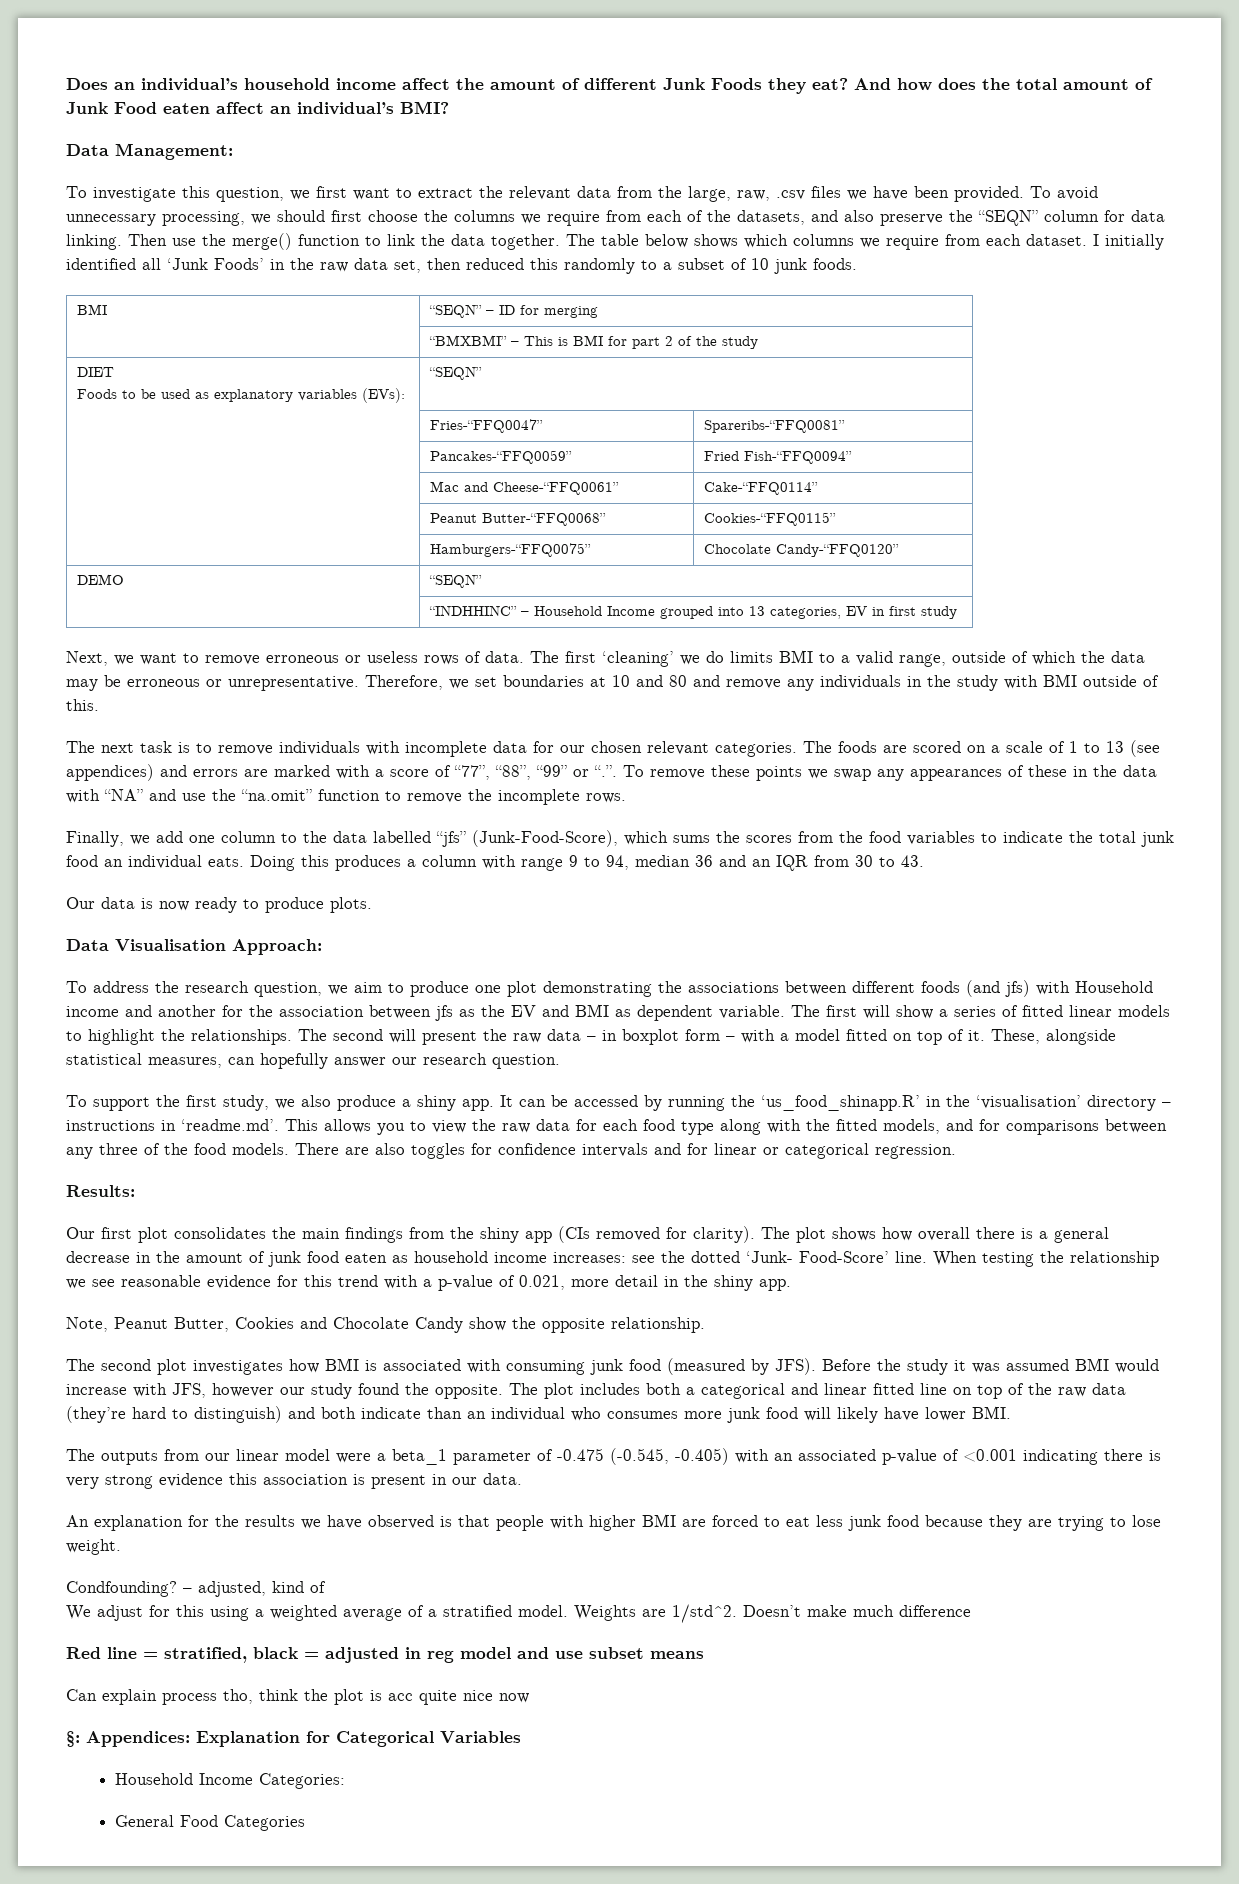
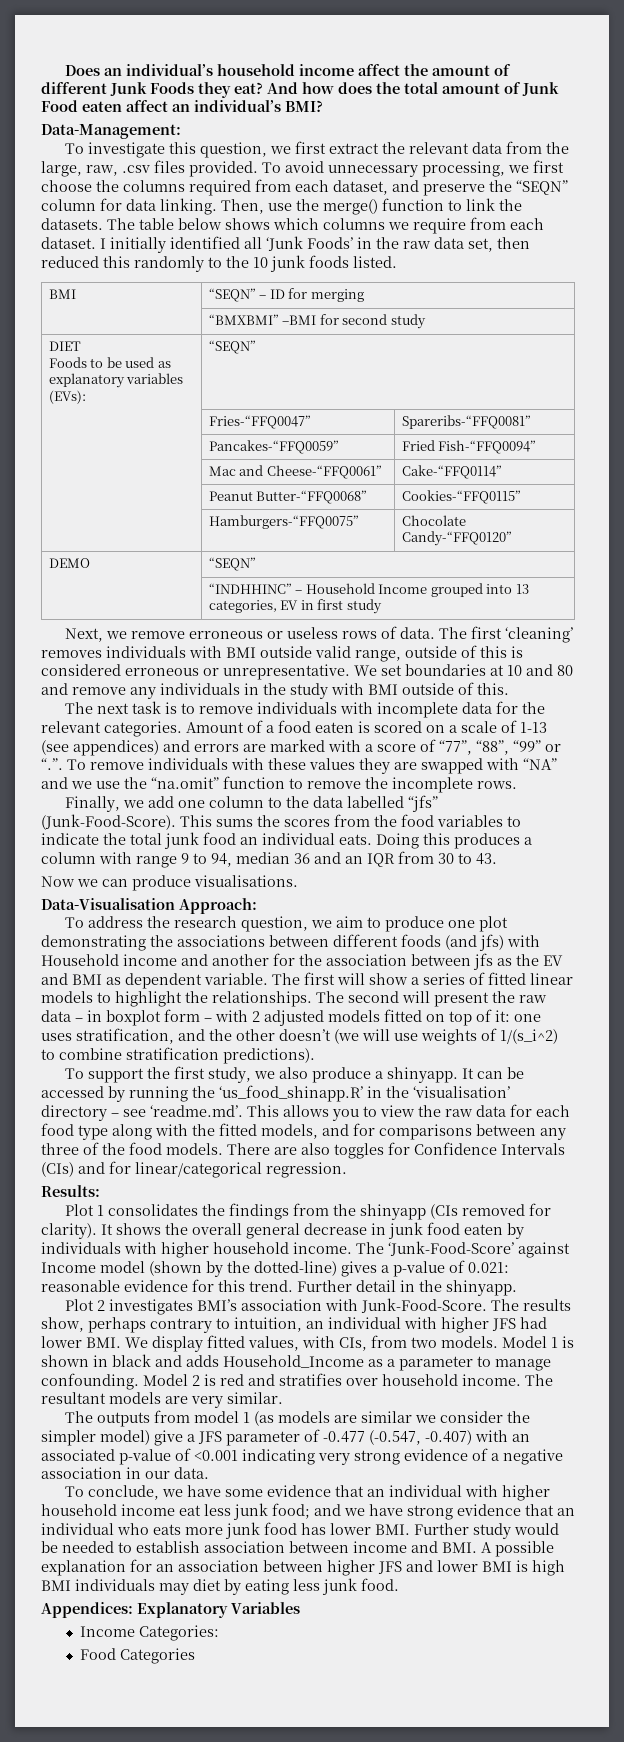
- Data Management:
+ Data-Management:
- To investigate this question, we first want to extract the relevant data from the large, raw, .csv files we have been provided.
+ To investigate this question, we first extract the relevant data from the large, raw, .csv files provided.
- To avoid unnecessary processing, we should first choose the columns we require from each of the datasets, and also preserve the “SEQN” column for data linking.
+ To avoid unnecessary processing, we first choose the columns required from each dataset, and preserve the “SEQN” column for data linking.
- Then use the merge() function to link the data together.
+ Then, use the merge() function to link the datasets.
- I initially identified all ‘Junk Foods’ in the raw data set, then reduced this randomly to a subset of 10 junk foods.
+ I initially identified all ‘Junk Foods’ in the raw data set, then reduced this randomly to the 10 junk foods listed.
- | “BMXBMI” – This is BMI for part 2 of the study
+ | “BMXBMI” –BMI for second study
- Next, we want to remove erroneous or useless rows of data.
+ Next, we remove erroneous or useless rows of data.
- The first ‘cleaning’ we do limits BMI to a valid range, outside of which the data may be erroneous or unrepresentative.
+ The first ‘cleaning’ removes individuals with BMI outside valid range, outside of this is considered erroneous or unrepresentative.
- Therefore, we set boundaries at 10 and 80 and remove any individuals in the study with BMI outside of this.
+ We set boundaries at 10 and 80 and remove any individuals in the study with BMI outside of this.
- The next task is to remove individuals with incomplete data for our chosen relevant categories. The foods are scored on a scale of 1 to 13 (see appendices) and errors are marked with a score of “77”, “88”, “99” or “.”. To remove these points we swap any appearances of these in the data with “NA” and use the “na.omit” function to remove the incomplete rows.
+ The next task is to remove individuals with incomplete data for the relevant categories. Amount of a food eaten is scored on a scale of 1-13 (see appendices) and errors are marked with a score of “77”, “88”, “99” or “.”. To remove individuals with these values they are swapped with “NA” and we use the “na.omit” function to remove the incomplete rows.
- Finally, we add one column to the data labelled “jfs” (Junk-Food-Score), which sums the scores from the food variables to indicate the total junk food an individual eats.
+ Finally, we add one column to the data labelled “jfs” (Junk-Food-Score). This sums the scores from the food variables to indicate the total junk food an individual eats.
- Our data is now ready to produce plots.
- Data Visualisation Approach:
+ Now we can produce visualisations.
+ Data-Visualisation Approach:
- The second will present the raw data – in boxplot form – with a model fitted on top of it. These, alongside statistical measures, can hopefully answer our research question.
+ The second will present the raw data – in boxplot form – with 2 adjusted models fitted on top of it: one uses stratification, and the other doesn’t (we will use weights of 1/(s_i^2) to combine stratification predictions).
- To support the first study, we also produce a shiny app.
+ To support the first study, we also produce a shinyapp.
- It can be accessed by running the ‘us_food_shinapp.R’ in the ‘visualisation’ directory – instructions in ‘readme.md’. This allows you to view the raw data for each food type along with the fitted models, and for comparisons between any three of the food models.
+ It can be accessed by running the ‘us_food_shinapp.R’ in the ‘visualisation’ directory – see ‘readme.md’. This allows you to view the raw data for each food type along with the fitted models, and for comparisons between any three of the food models.
- There are also toggles for confidence intervals and for linear or categorical regression.
+ There are also toggles for Confidence Intervals (CIs) and for linear/categorical regression.
- Our first plot consolidates the main findings from the shiny app (CIs removed for clarity).
+ Plot 1 consolidates the findings from the shinyapp (CIs removed for clarity).
- The plot shows how overall there is a general decrease in the amount of junk food eaten as household income increases: see the dotted ‘Junk- Food-Score’ line. When testing the relationship we see reasonable evidence for this trend with a p-value of 0.021, more detail in the shiny app.
- Note, Peanut Butter, Cookies and Chocolate Candy show the opposite relationship.
- The second plot investigates how BMI is associated with consuming junk food (measured by JFS). Before the study it was assumed BMI would increase with JFS, however our study found the opposite. The plot includes both a categorical and linear fitted line on top of the raw data (they’re hard to distinguish) and both indicate than an individual who consumes more junk food will likely have lower BMI.
- The outputs from our linear model were a beta_1 parameter of -0.475 (-0.545, -0.405) with an associated p-value of <0.001 indicating there is very strong evidence this association is present in our data.
+ It shows the overall general decrease in junk food eaten by individuals with higher household income. The ‘Junk-Food-Score’ against Income model (shown by the dotted-line) gives a p-value of 0.021: reasonable evidence for this trend. Further detail in the shinyapp.
+ Plot 2 investigates BMI’s association with Junk-Food-Score. The results show, perhaps contrary to intuition, an individual with higher JFS had lower BMI. We display fitted values, with CIs, from two models. Model 1 is shown in black and adds Household_Income as a parameter to manage confounding. Model 2 is red and stratifies over household income. The resultant models are very similar.
+ The outputs from model 1 (as models are similar we consider the simpler model) give a JFS parameter of -0.477 (-0.547, -0.407) with an associated p-value of <0.001 indicating very strong evidence of a negative association in our data.
- An explanation for the results we have observed is that people with higher BMI are forced to eat less junk food because they are trying to lose weight.
- Condfounding? – adjusted, kind of
- We adjust for this using a weighted average of a stratified model. Weights are 1/std^2. Doesn’t make much difference
- Red line = stratified, black = adjusted in reg model and use subset means
- Can explain process tho, think the plot is acc quite nice now
- §: Appendices: Explanation for Categorical Variables
+ To conclude, we have some evidence that an individual with higher household income eat less junk food; and we have strong evidence that an individual who eats more junk food has lower BMI. Further study would be needed to establish association between income and BMI. A possible explanation for an association between higher JFS and lower BMI is high BMI individuals may diet by eating less junk food.
+ Appendices: Explanatory Variables
- Household Income Categories:
+ Income Categories:
- General Food Categories
+ Food Categories

